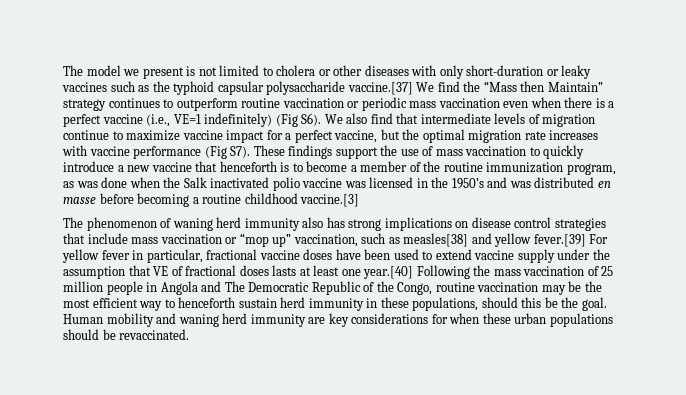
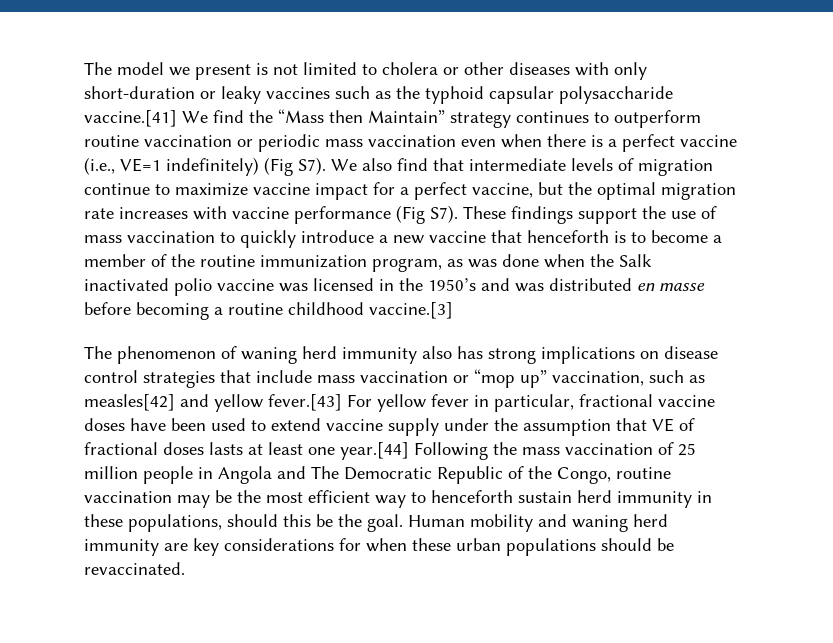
- The model we present is not limited to cholera or other diseases with only short-duration or leaky vaccines such as the typhoid capsular polysaccharide vaccine.[37] We find the “Mass then Maintain” strategy continues to outperform routine vaccination or periodic mass vaccination even when there is a perfect vaccine (i.e., VE=1 indefinitely) (Fig S6). We also find that intermediate levels of migration continue to maximize vaccine impact for a perfect vaccine, but the optimal migration rate increases with vaccine performance (Fig S7). These findings support the use of mass vaccination to quickly introduce a new vaccine that henceforth is to become a member of the routine immunization program, as was done when the Salk inactivated polio vaccine was licensed in the 1950’s and was distributed en masse before becoming a routine childhood vaccine.[3]
+ The model we present is not limited to cholera or other diseases with only short-duration or leaky vaccines such as the typhoid capsular polysaccharide vaccine.[41] We find the “Mass then Maintain” strategy continues to outperform routine vaccination or periodic mass vaccination even when there is a perfect vaccine (i.e., VE=1 indefinitely) (Fig S7). We also find that intermediate levels of migration continue to maximize vaccine impact for a perfect vaccine, but the optimal migration rate increases with vaccine performance (Fig S7). These findings support the use of mass vaccination to quickly introduce a new vaccine that henceforth is to become a member of the routine immunization program, as was done when the Salk inactivated polio vaccine was licensed in the 1950’s and was distributed en masse before becoming a routine childhood vaccine.[3]
- The phenomenon of waning herd immunity also has strong implications on disease control strategies that include mass vaccination or “mop up” vaccination, such as measles[38] and yellow fever.[39] For yellow fever in particular, fractional vaccine doses have been used to extend vaccine supply under the assumption that VE of fractional doses lasts at least one year.[40] Following the mass vaccination of 25 million people in Angola and The Democratic Republic of the Congo, routine vaccination may be the most efficient way to henceforth sustain herd immunity in these populations, should this be the goal.
+ The phenomenon of waning herd immunity also has strong implications on disease control strategies that include mass vaccination or “mop up” vaccination, such as measles[42] and yellow fever.[43] For yellow fever in particular, fractional vaccine doses have been used to extend vaccine supply under the assumption that VE of fractional doses lasts at least one year.[44] Following the mass vaccination of 25 million people in Angola and The Democratic Republic of the Congo, routine vaccination may be the most efficient way to henceforth sustain herd immunity in these populations, should this be the goal.

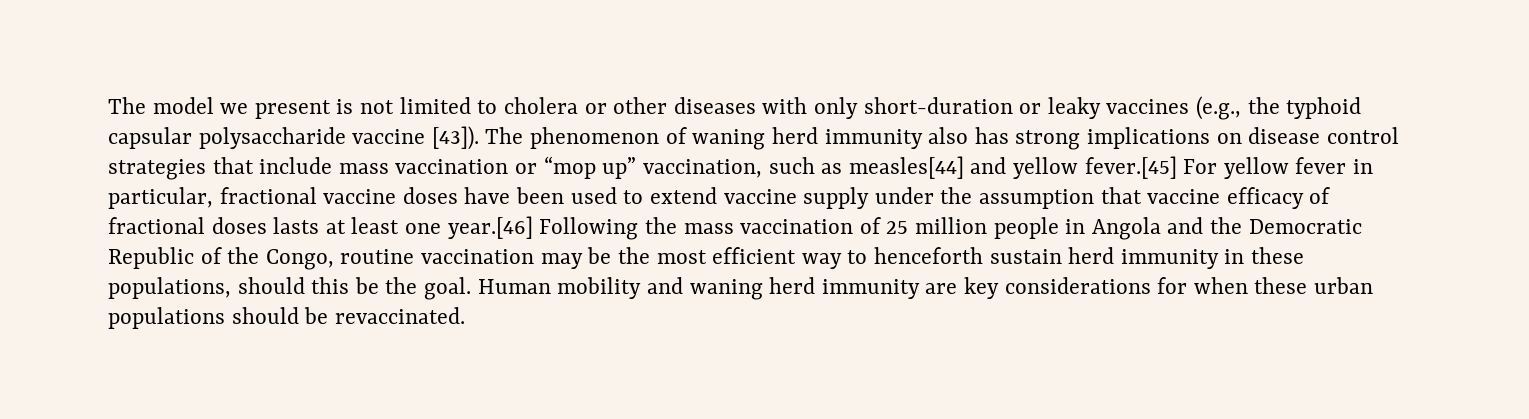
- The model we present is not limited to cholera or other diseases with only short-duration or leaky vaccines such as the typhoid capsular polysaccharide vaccine.[41] We find the “Mass then Maintain” strategy continues to outperform routine vaccination or periodic mass vaccination even when there is a perfect vaccine (i.e., VE=1 indefinitely) (Fig S7). We also find that intermediate levels of migration continue to maximize vaccine impact for a perfect vaccine, but the optimal migration rate increases with vaccine performance (Fig S7). These findings support the use of mass vaccination to quickly introduce a new vaccine that henceforth is to become a member of the routine immunization program, as was done when the Salk inactivated polio vaccine was licensed in the 1950’s and was distributed en masse before becoming a routine childhood vaccine.[3]
- The phenomenon of waning herd immunity also has strong implications on disease control strategies that include mass vaccination or “mop up” vaccination, such as measles[42] and yellow fever.[43] For yellow fever in particular, fractional vaccine doses have been used to extend vaccine supply under the assumption that VE of fractional doses lasts at least one year.[44] Following the mass vaccination of 25 million people in Angola and The Democratic Republic of the Congo, routine vaccination may be the most efficient way to henceforth sustain herd immunity in these populations, should this be the goal.
+ The model we present is not limited to cholera or other diseases with only short-duration or leaky vaccines (e.g., the typhoid capsular polysaccharide vaccine [43]). The phenomenon of waning herd immunity also has strong implications on disease control strategies that include mass vaccination or “mop up” vaccination, such as measles[44] and yellow fever.[45] For yellow fever in particular, fractional vaccine doses have been used to extend vaccine supply under the assumption that vaccine efficacy of fractional doses lasts at least one year.[46] Following the mass vaccination of 25 million people in Angola and the Democratic Republic of the Congo, routine vaccination may be the most efficient way to henceforth sustain herd immunity in these populations, should this be the goal.

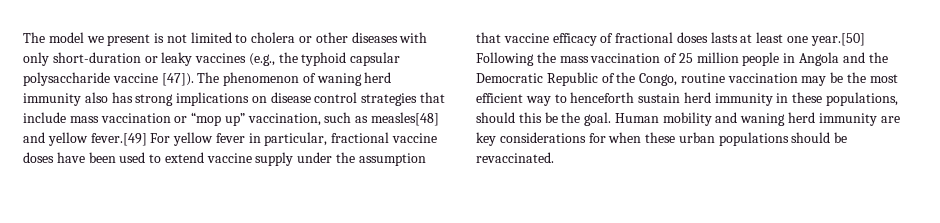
- The model we present is not limited to cholera or other diseases with only short-duration or leaky vaccines (e.g., the typhoid capsular polysaccharide vaccine [43]).
+ The model we present is not limited to cholera or other diseases with only short-duration or leaky vaccines (e.g., the typhoid capsular polysaccharide vaccine [47]).
- The phenomenon of waning herd immunity also has strong implications on disease control strategies that include mass vaccination or “mop up” vaccination, such as measles[44] and yellow fever.[45] For yellow fever in particular, fractional vaccine doses have been used to extend vaccine supply under the assumption that vaccine efficacy of fractional doses lasts at least one year.[46] Following the mass vaccination of 25 million people in Angola and the Democratic Republic of the Congo, routine vaccination may be the most efficient way to henceforth sustain herd immunity in these populations, should this be the goal.
+ The phenomenon of waning herd immunity also has strong implications on disease control strategies that include mass vaccination or “mop up” vaccination, such as measles[48] and yellow fever.[49] For yellow fever in particular, fractional vaccine doses have been used to extend vaccine supply under the assumption that vaccine efficacy of fractional doses lasts at least one year.[50] Following the mass vaccination of 25 million people in Angola and the Democratic Republic of the Congo, routine vaccination may be the most efficient way to henceforth sustain herd immunity in these populations, should this be the goal.

